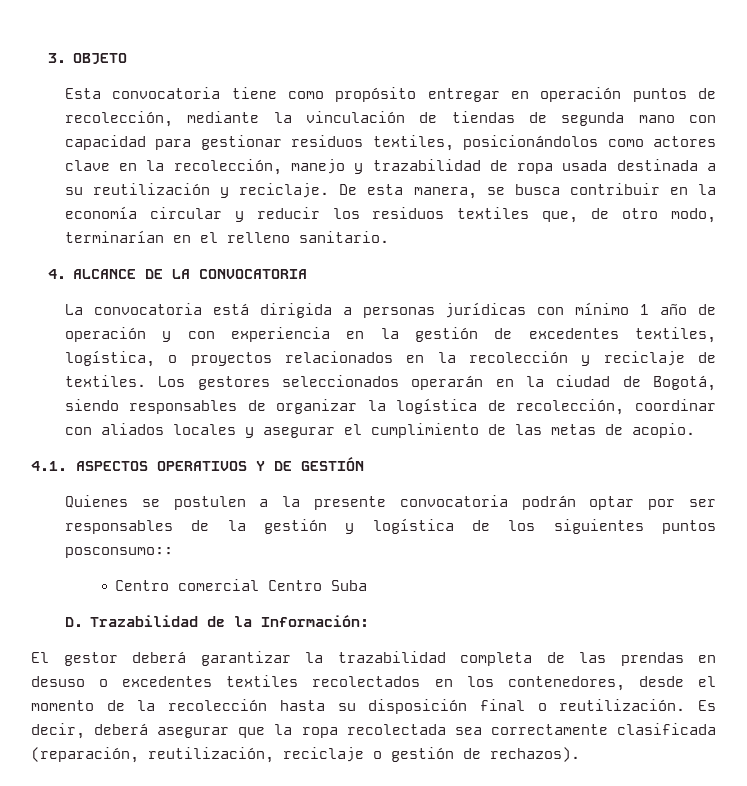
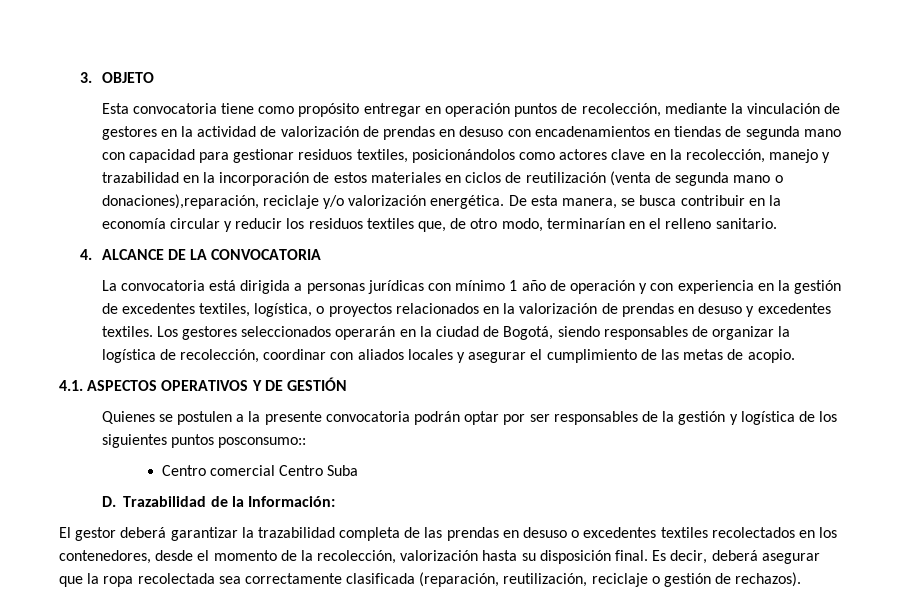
- Esta convocatoria tiene como propósito entregar en operación puntos de recolección, mediante la vinculación de tiendas de segunda mano con capacidad para gestionar residuos textiles, posicionándolos como actores clave en la recolección, manejo y trazabilidad de ropa usada destinada a su reutilización y reciclaje.
+ Esta convocatoria tiene como propósito entregar en operación puntos de recolección, mediante la vinculación de gestores en la actividad de valorización de prendas en desuso con encadenamientos en tiendas de segunda mano con capacidad para gestionar residuos textiles, posicionándolos como actores clave en la recolección, manejo y trazabilidad en la incorporación de estos materiales en ciclos de reutilización (venta de segunda mano o donaciones),reparación, reciclaje y/o valorización energética.
- La convocatoria está dirigida a personas jurídicas con mínimo 1 año de operación y con experiencia en la gestión de excedentes textiles, logística, o proyectos relacionados en la recolección y reciclaje de textiles.
+ La convocatoria está dirigida a personas jurídicas con mínimo 1 año de operación y con experiencia en la gestión de excedentes textiles, logística, o proyectos relacionados en la valorización de prendas en desuso y excedentes textiles.
- El gestor deberá garantizar la trazabilidad completa de las prendas en desuso o excedentes textiles recolectados en los contenedores, desde el momento de la recolección hasta su disposición final o reutilización.
+ El gestor deberá garantizar la trazabilidad completa de las prendas en desuso o excedentes textiles recolectados en los contenedores, desde el momento de la recolección, valorización hasta su disposición final.

